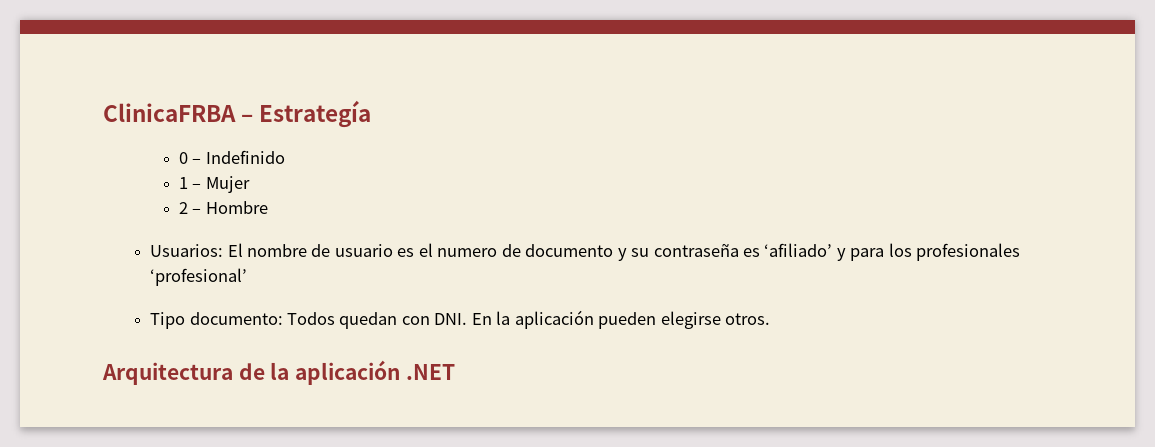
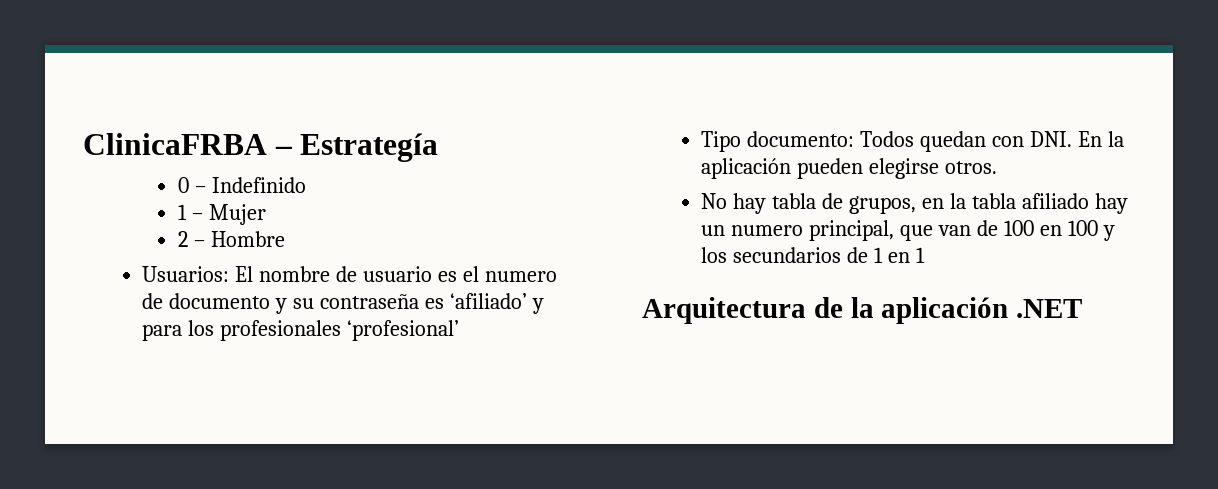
+ No hay tabla de grupos, en la tabla afiliado hay un numero principal, que van de 100 en 100 y los secundarios de 1 en 1

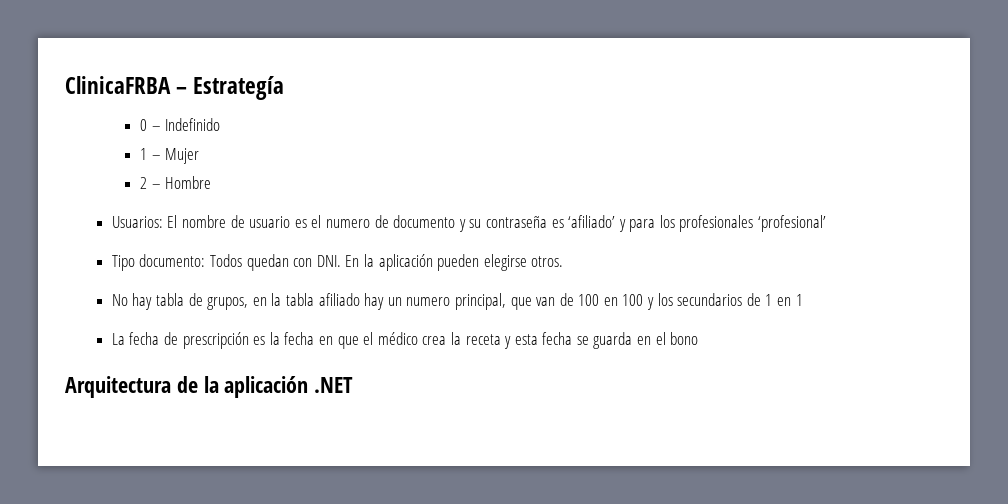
+ La fecha de prescripción es la fecha en que el médico crea la receta y esta fecha se guarda en el bono

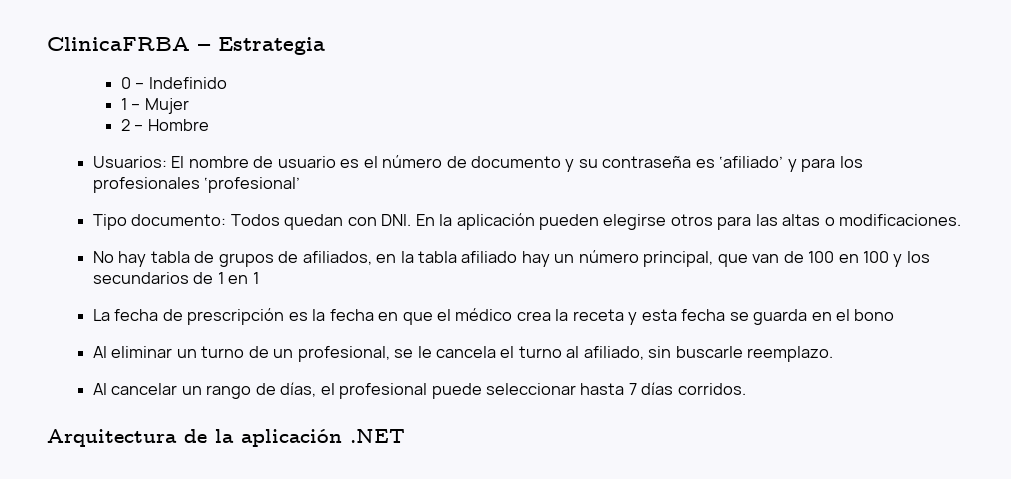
- ClinicaFRBA – Estrategía
+ ClinicaFRBA – Estrategia
- Usuarios: El nombre de usuario es el numero de documento y su contraseña es ‘afiliado’ y para los profesionales ‘profesional’
+ Usuarios: El nombre de usuario es el número de documento y su contraseña es ‘afiliado’ y para los profesionales ‘profesional’
- Tipo documento: Todos quedan con DNI. En la aplicación pueden elegirse otros.
+ Tipo documento: Todos quedan con DNI. En la aplicación pueden elegirse otros para las altas o modificaciones.
- No hay tabla de grupos, en la tabla afiliado hay un numero principal, que van de 100 en 100 y los secundarios de 1 en 1
+ No hay tabla de grupos de afiliados, en la tabla afiliado hay un número principal, que van de 100 en 100 y los secundarios de 1 en 1
+ Al eliminar un turno de un profesional, se le cancela el turno al afiliado, sin buscarle reemplazo.
+ Al cancelar un rango de días, el profesional puede seleccionar hasta 7 días corridos.

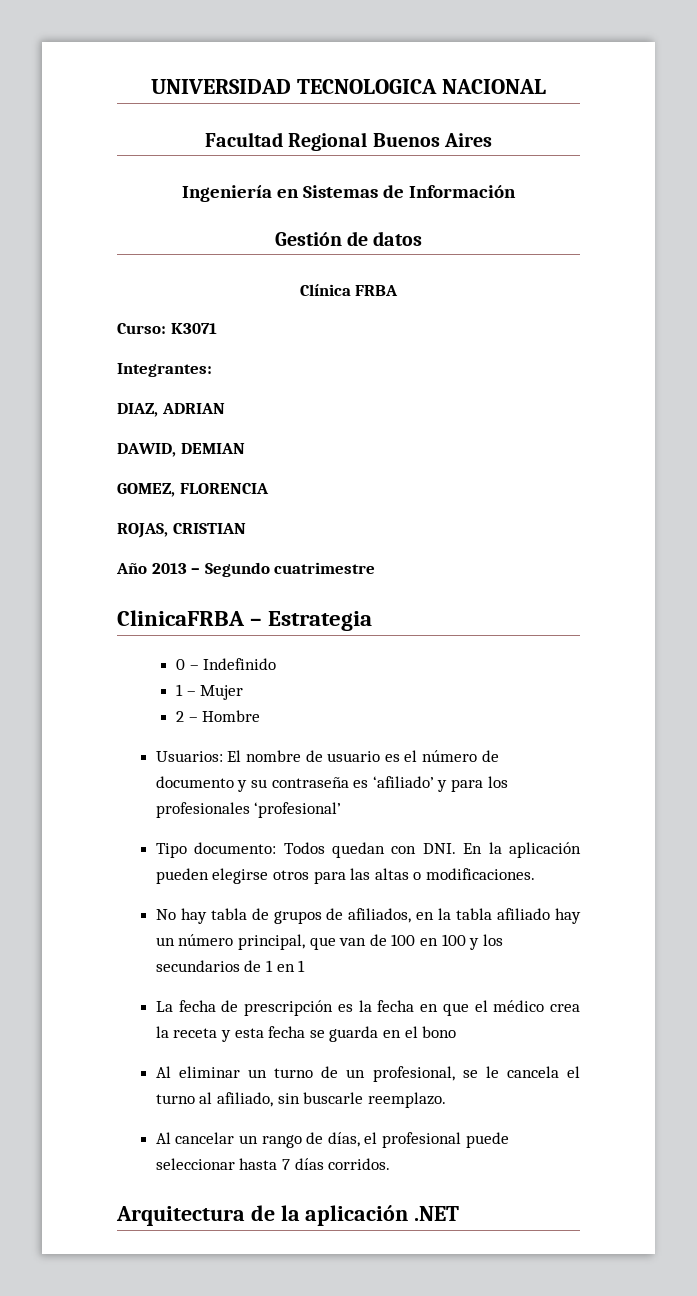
+ UNIVERSIDAD TECNOLOGICA NACIONAL
+ Facultad Regional Buenos Aires
+ Ingeniería en Sistemas de Información
+ Gestión de datos
+ Clínica FRBA
+ Curso: K3071
+ Integrantes:
+ DIAZ, ADRIAN
+ DAWID, DEMIAN
+ GOMEZ, FLORENCIA
+ ROJAS, CRISTIAN
+ Año 2013 – Segundo cuatrimestre

